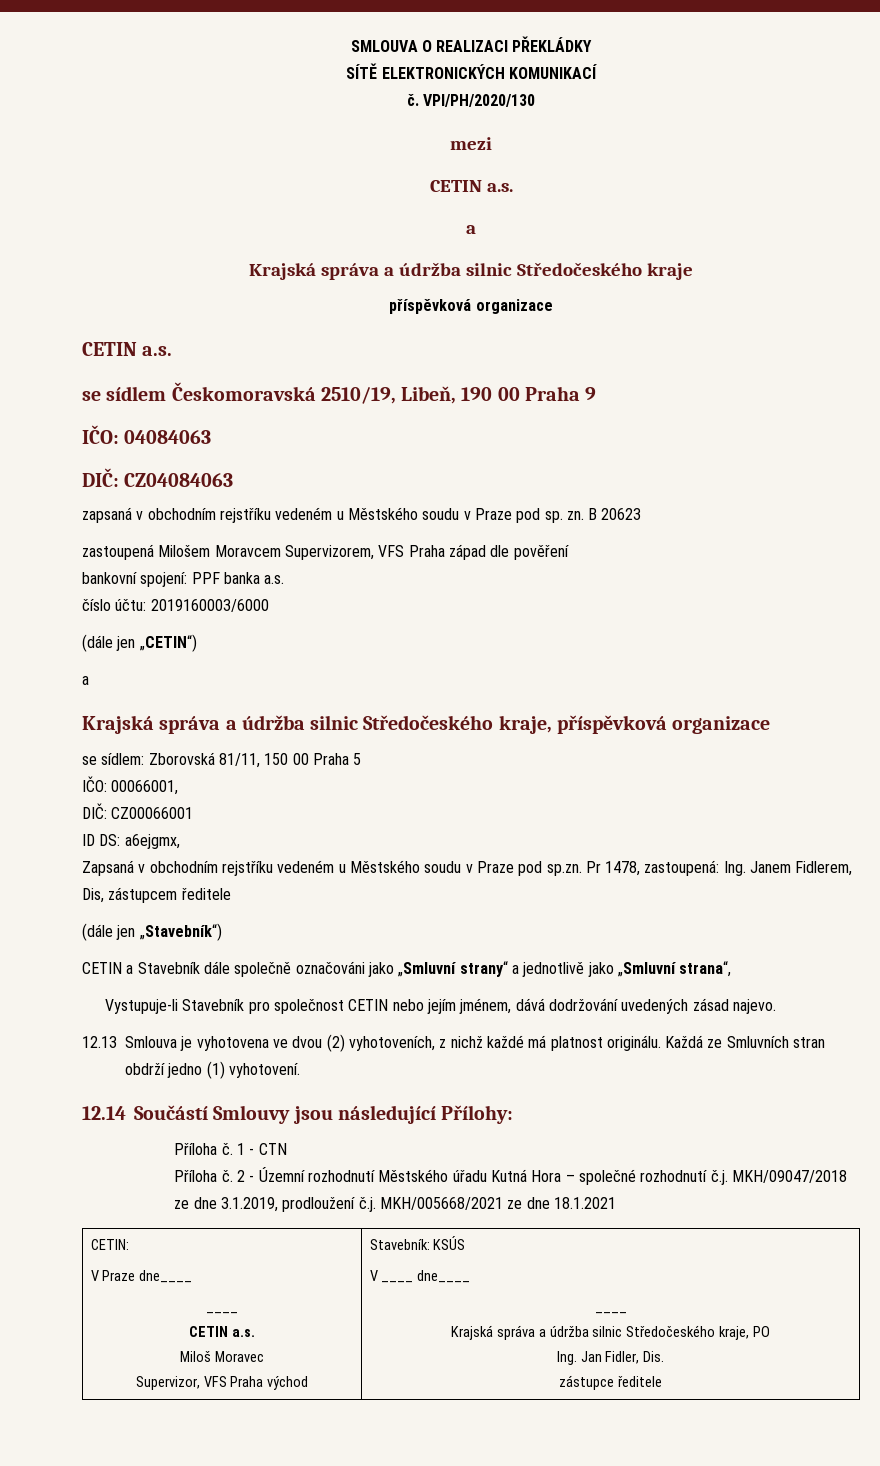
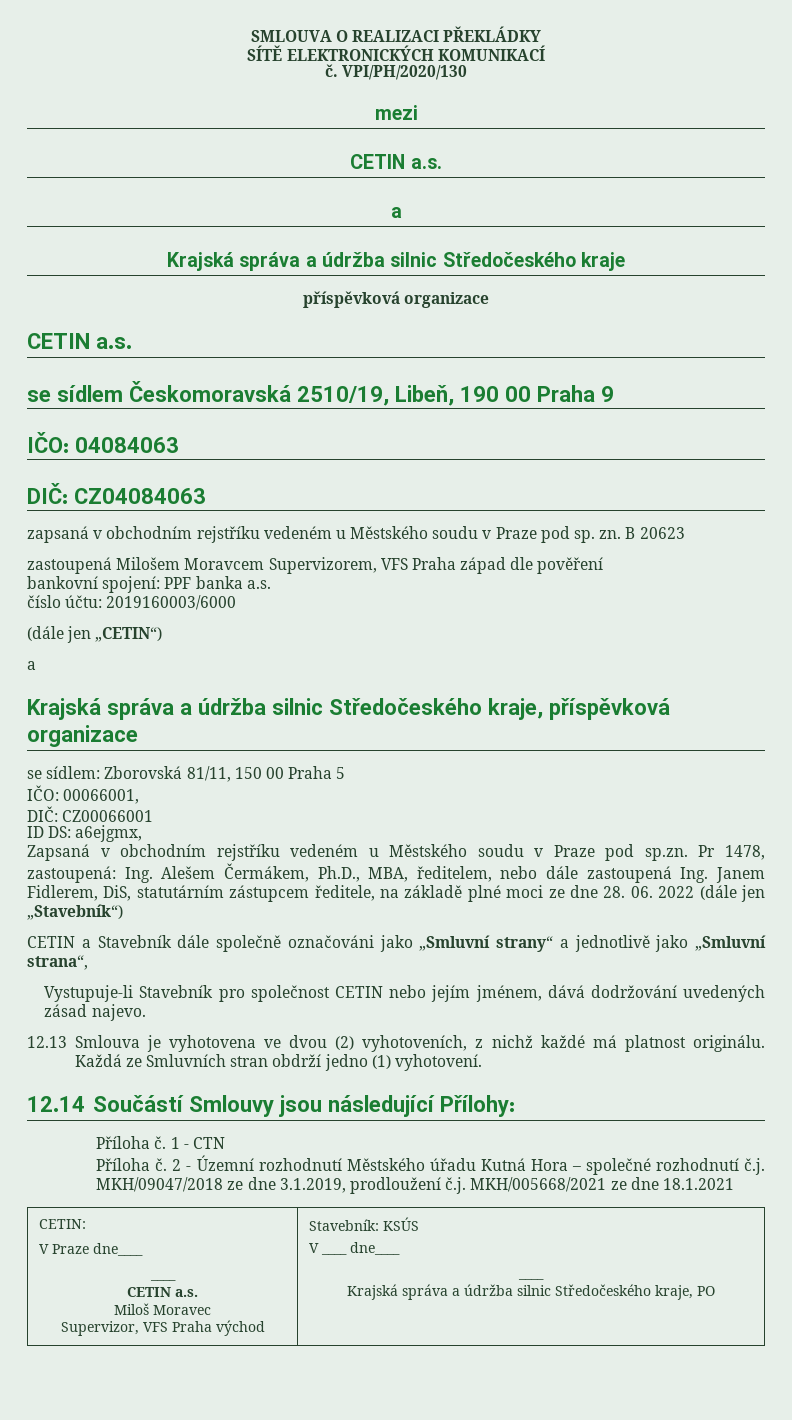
- Zapsaná v obchodním rejstříku vedeném u Městského soudu v Praze pod sp.zn. Pr 1478, zastoupená: Ing. Janem Fidlerem, Dis, zástupcem ředitele
- (dále jen „Stavebník“)
+ Zapsaná v obchodním rejstříku vedeném u Městského soudu v Praze pod sp.zn. Pr 1478, zastoupená: Ing. Alešem Čermákem, Ph.D., MBA, ředitelem, nebo dále zastoupená Ing. Janem Fidlerem, DiS, statutárním zástupcem ředitele, na základě plné moci ze dne 28. 06. 2022 (dále jen „Stavebník“)
  CETIN:
  V Praze dne____
  ____
  CETIN a.s.
  Miloš Moravec
  Supervizor, VFS Praha východ | Stavebník: KSÚS
  V ____ dne____
  ____
  Krajská správa a údržba silnic Středočeského kraje, PO
- Ing. Jan Fidler, Dis.
- zástupce ředitele

